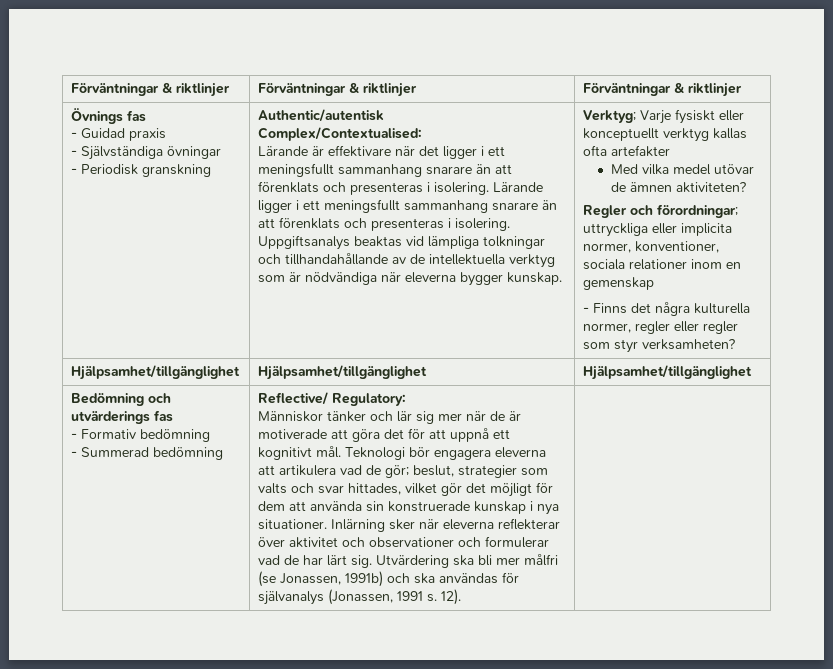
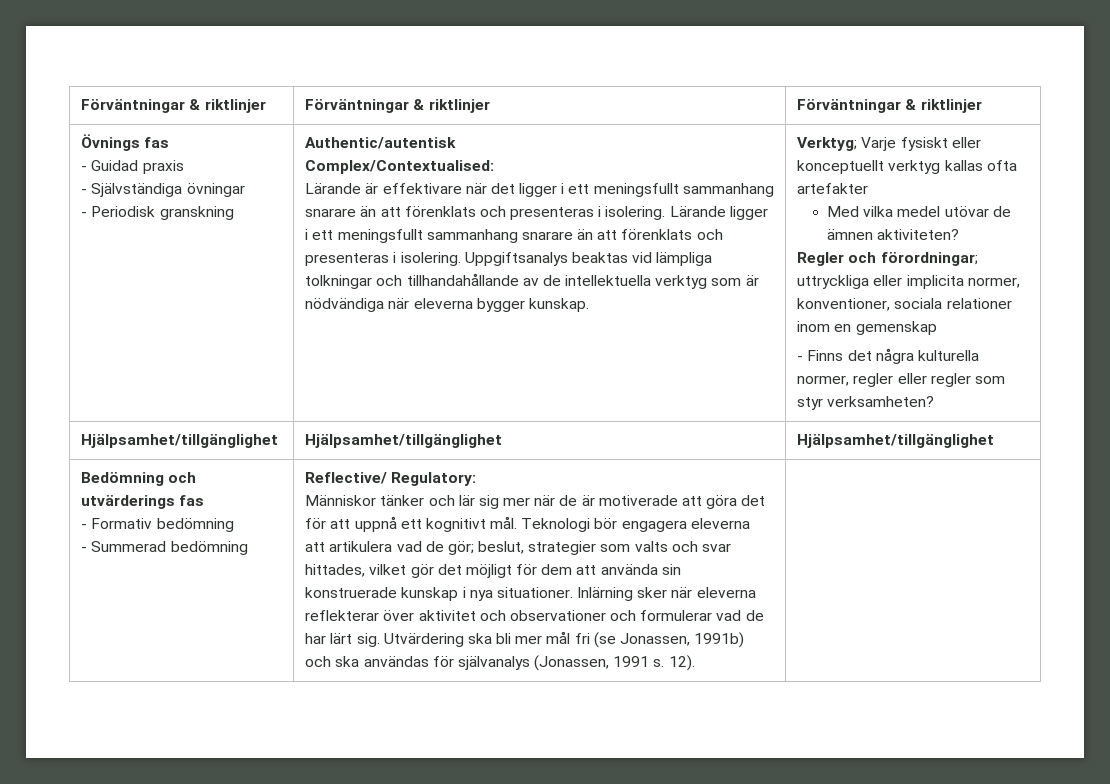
- Utvärdering ska bli mer målfri (se Jonassen, 1991b) och ska användas för självanalys (Jonassen, 1991 s.
+ Utvärdering ska bli mer mål fri (se Jonassen, 1991b) och ska användas för självanalys (Jonassen, 1991 s.

